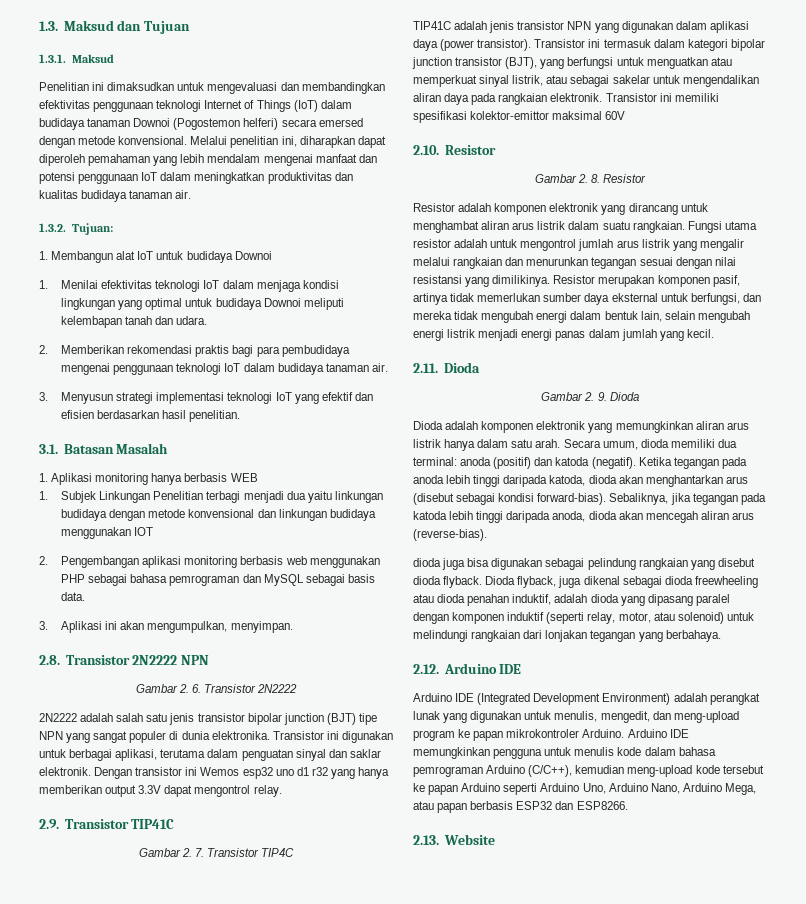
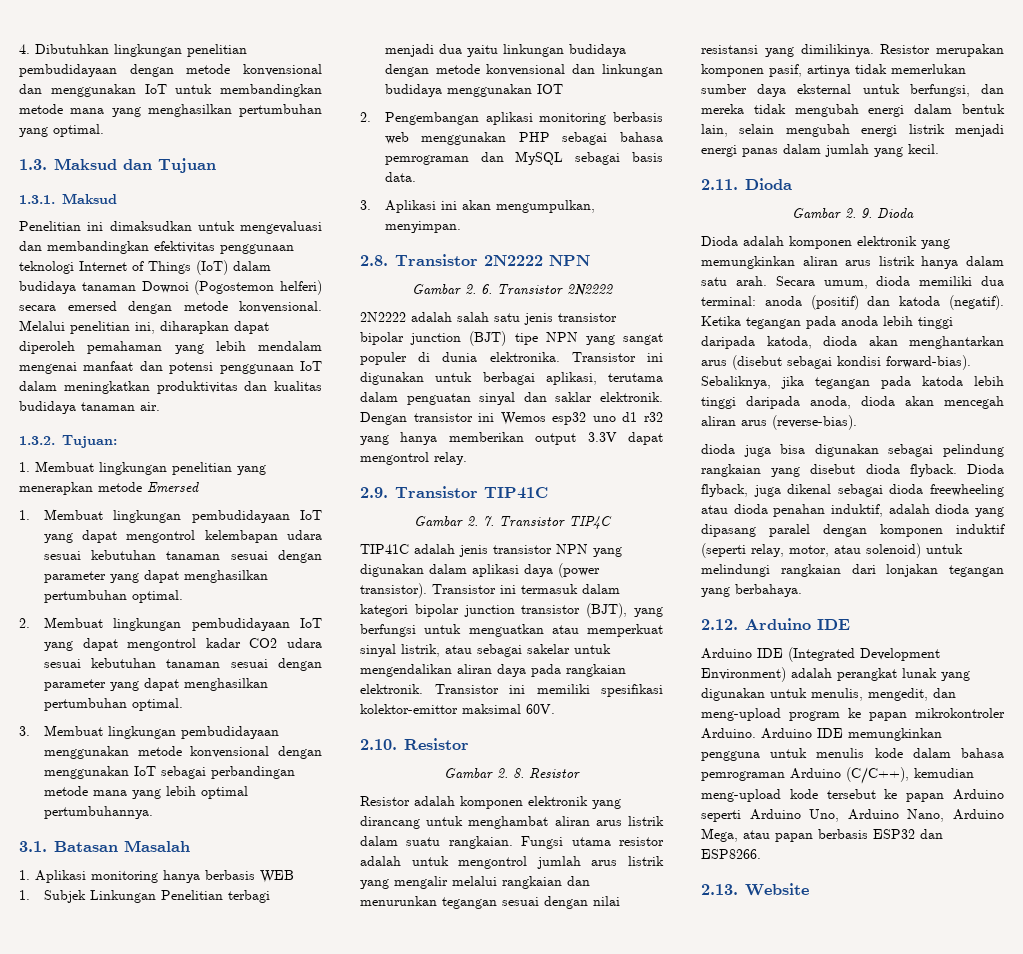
+ 4. Dibutuhkan lingkungan penelitian pembudidayaan dengan metode konvensional dan menggunakan IoT untuk membandingkan metode mana yang menghasilkan pertumbuhan yang optimal.
- 1. Membangun alat IoT untuk budidaya Downoi
- 1. Menilai efektivitas teknologi IoT dalam menjaga kondisi lingkungan yang optimal untuk budidaya Downoi meliputi kelembapan tanah dan udara.
- 2. Memberikan rekomendasi praktis bagi para pembudidaya mengenai penggunaan teknologi IoT dalam budidaya tanaman air.
- 3. Menyusun strategi implementasi teknologi IoT yang efektif dan efisien berdasarkan hasil penelitian.
+ 1. Membuat lingkungan penelitian yang menerapkan metode Emersed
+ 1. Membuat lingkungan pembudidayaan IoT yang dapat mengontrol kelembapan udara sesuai kebutuhan tanaman sesuai dengan parameter yang dapat menghasilkan pertumbuhan optimal.
+ 2. Membuat lingkungan pembudidayaan IoT yang dapat mengontrol kadar CO2 udara sesuai kebutuhan tanaman sesuai dengan parameter yang dapat menghasilkan pertumbuhan optimal.
+ 3. Membuat lingkungan pembudidayaan menggunakan metode konvensional dengan menggunakan IoT sebagai perbandingan metode mana yang lebih optimal pertumbuhannya.
- Transistor ini memiliki spesifikasi kolektor-emittor maksimal 60V
+ Transistor ini memiliki spesifikasi kolektor-emittor maksimal 60V.

